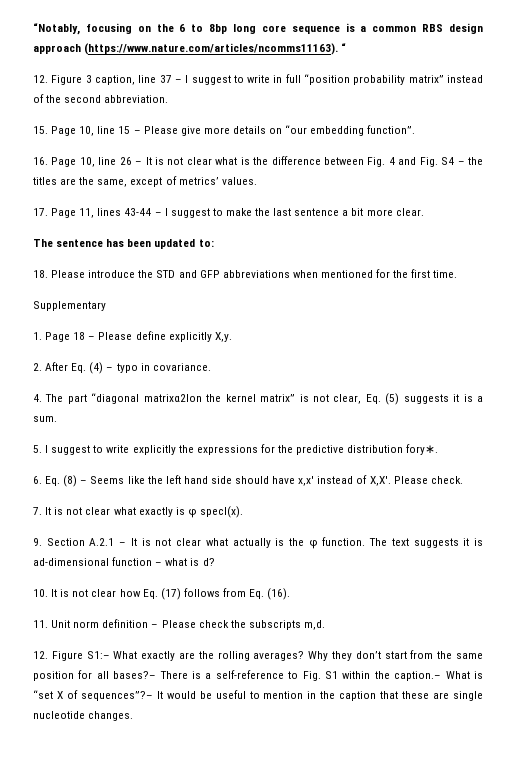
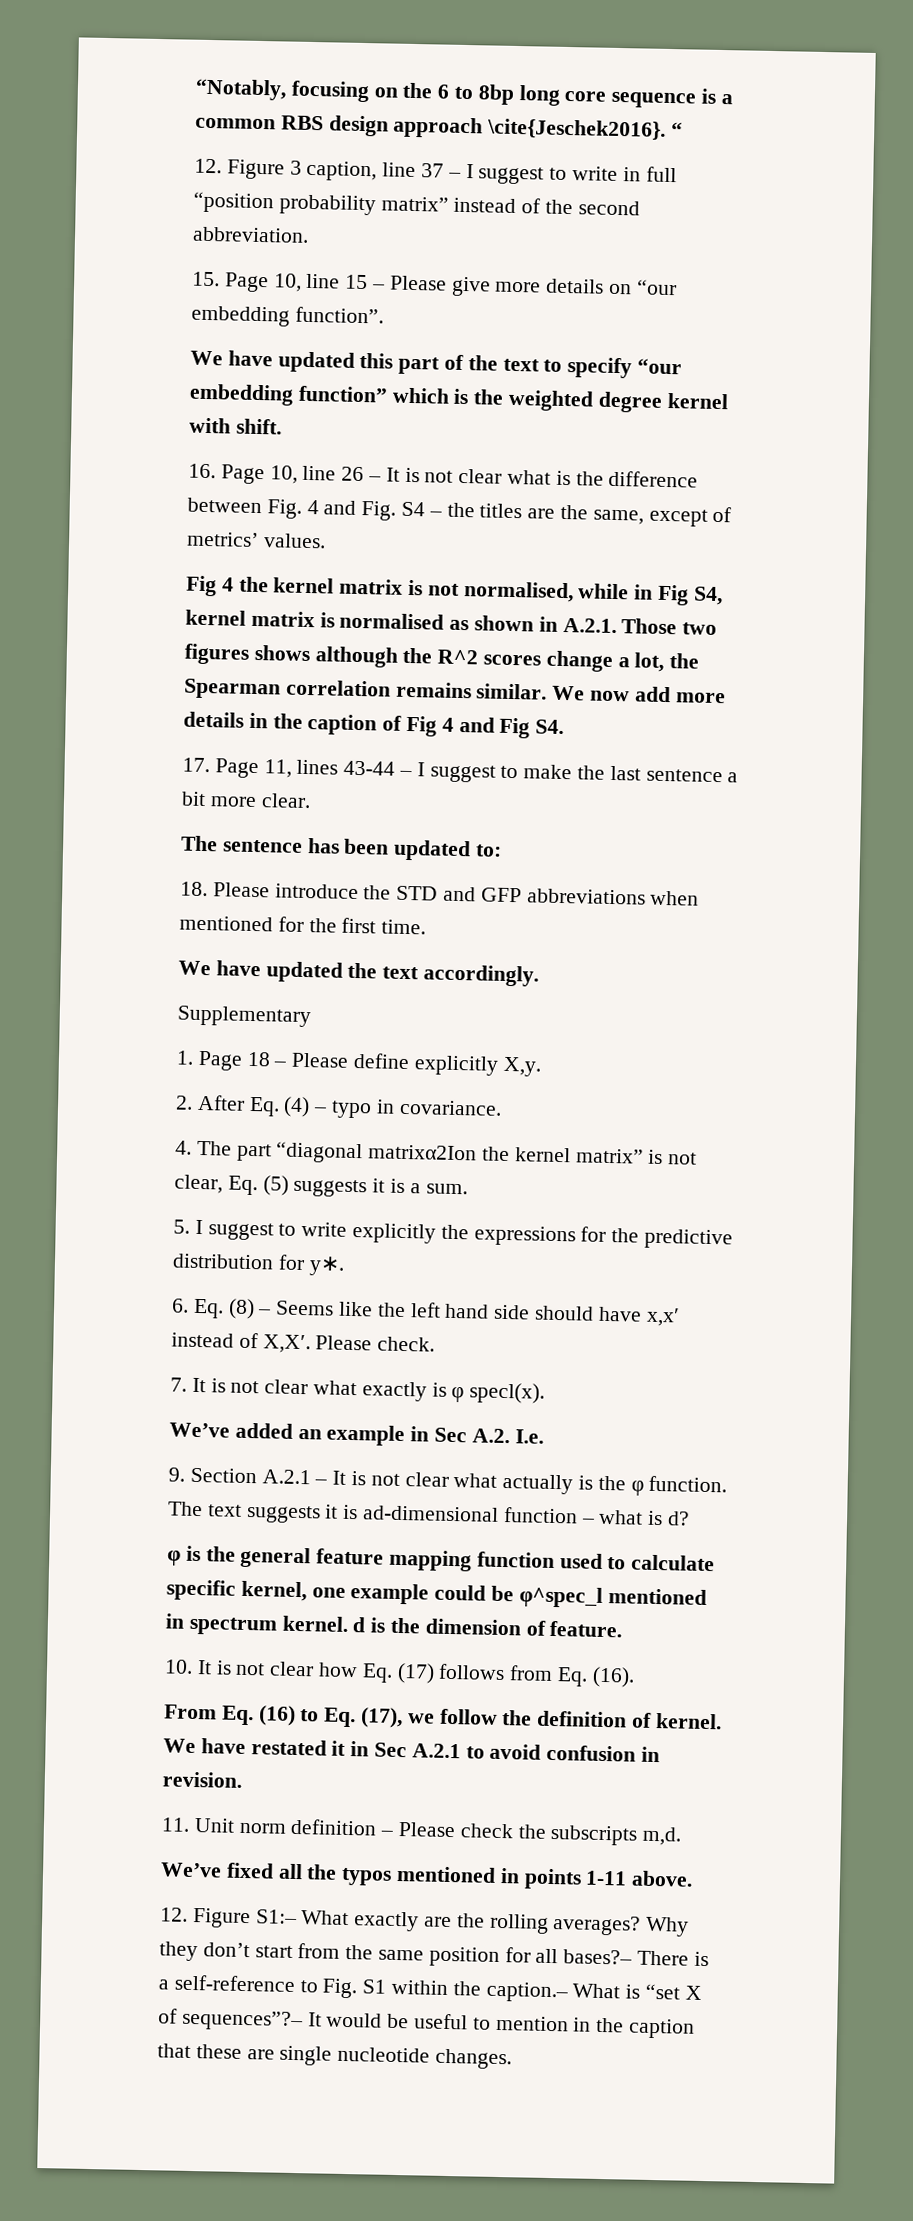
- “Notably, focusing on the 6 to 8bp long core sequence is a common RBS design approach (https://www.nature.com/articles/ncomms11163). “
+ “Notably, focusing on the 6 to 8bp long core sequence is a common RBS design approach \cite{Jeschek2016}. “
+ We have updated this part of the text to specify “our embedding function” which is the weighted degree kernel with shift.
+ Fig 4 the kernel matrix is not normalised, while in Fig S4, kernel matrix is normalised as shown in A.2.1. Those two figures shows although the R^2 scores change a lot, the Spearman correlation remains similar. We now add more details in the caption of Fig 4 and Fig S4.
+ We have updated the text accordingly.
- 5. I suggest to write explicitly the expressions for the predictive distribution fory∗.
+ 5. I suggest to write explicitly the expressions for the predictive distribution for y∗.
+ We’ve added an example in Sec A.2. I.e.
+ φ is the general feature mapping function used to calculate specific kernel, one example could be φ^spec_l mentioned in spectrum kernel. d is the dimension of feature.
+ From Eq. (16) to Eq. (17), we follow the definition of kernel. We have restated it in Sec A.2.1 to avoid confusion in revision.
+ We’ve fixed all the typos mentioned in points 1-11 above.

